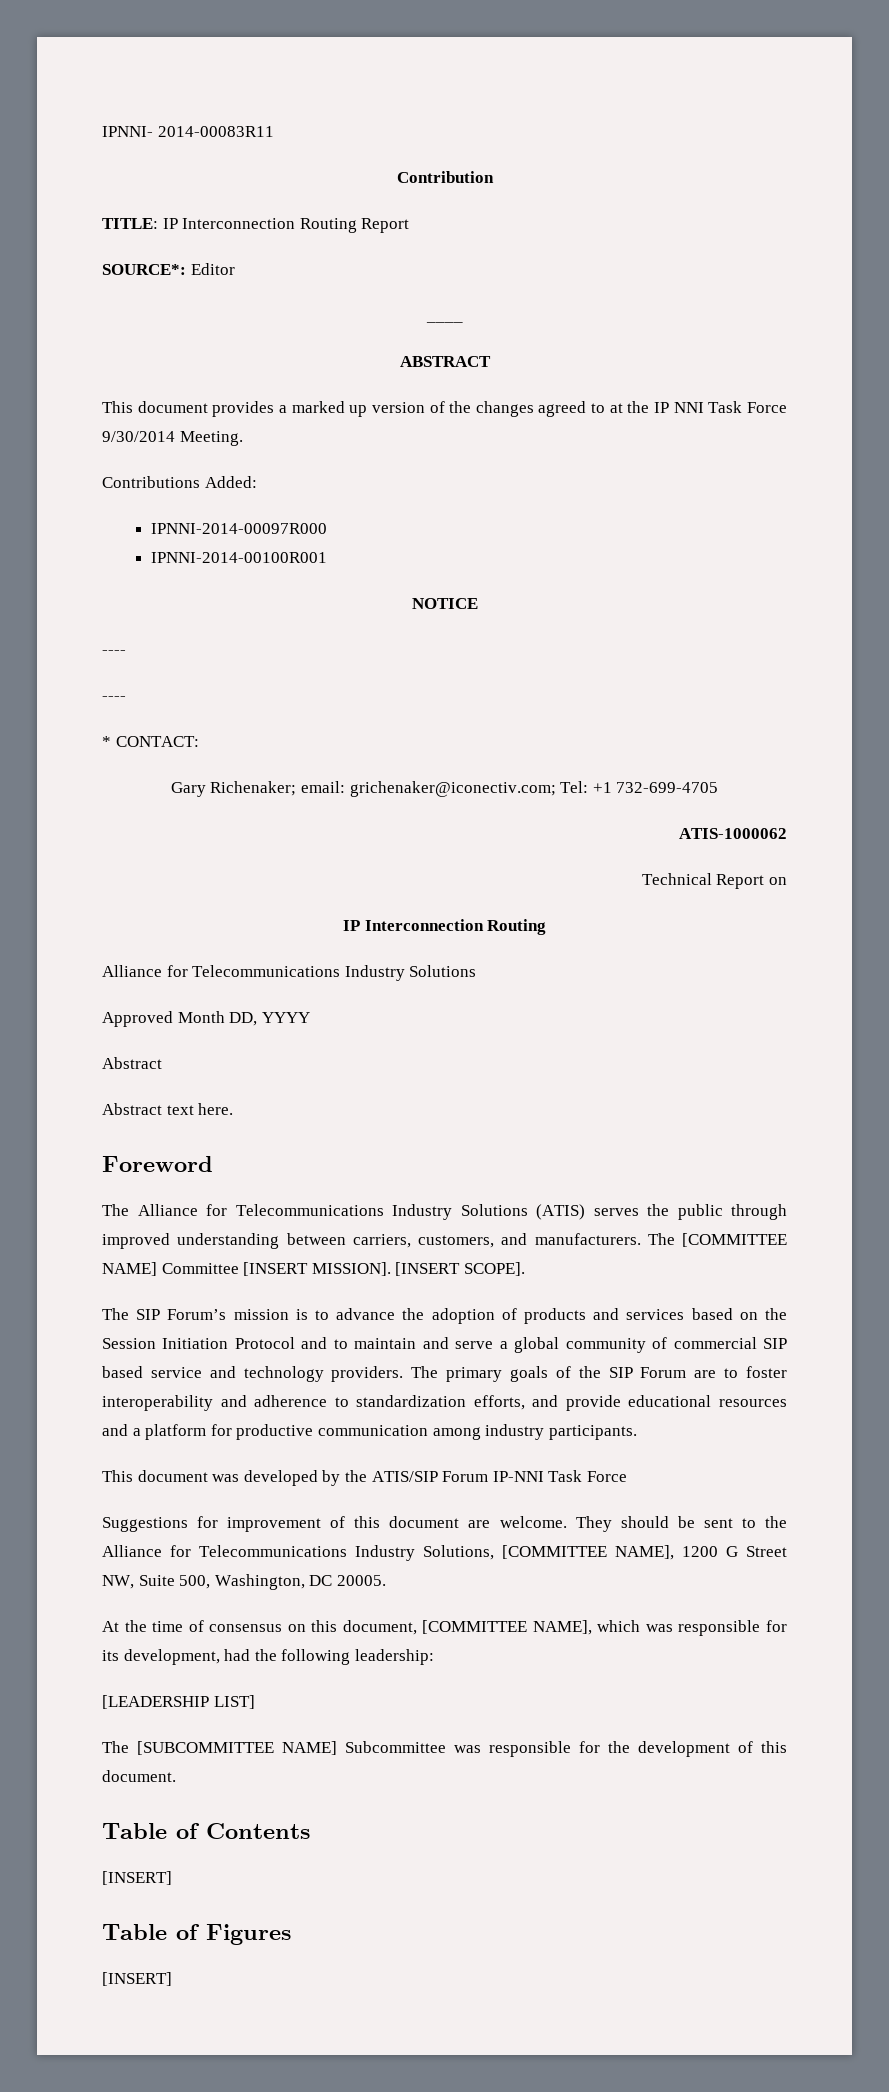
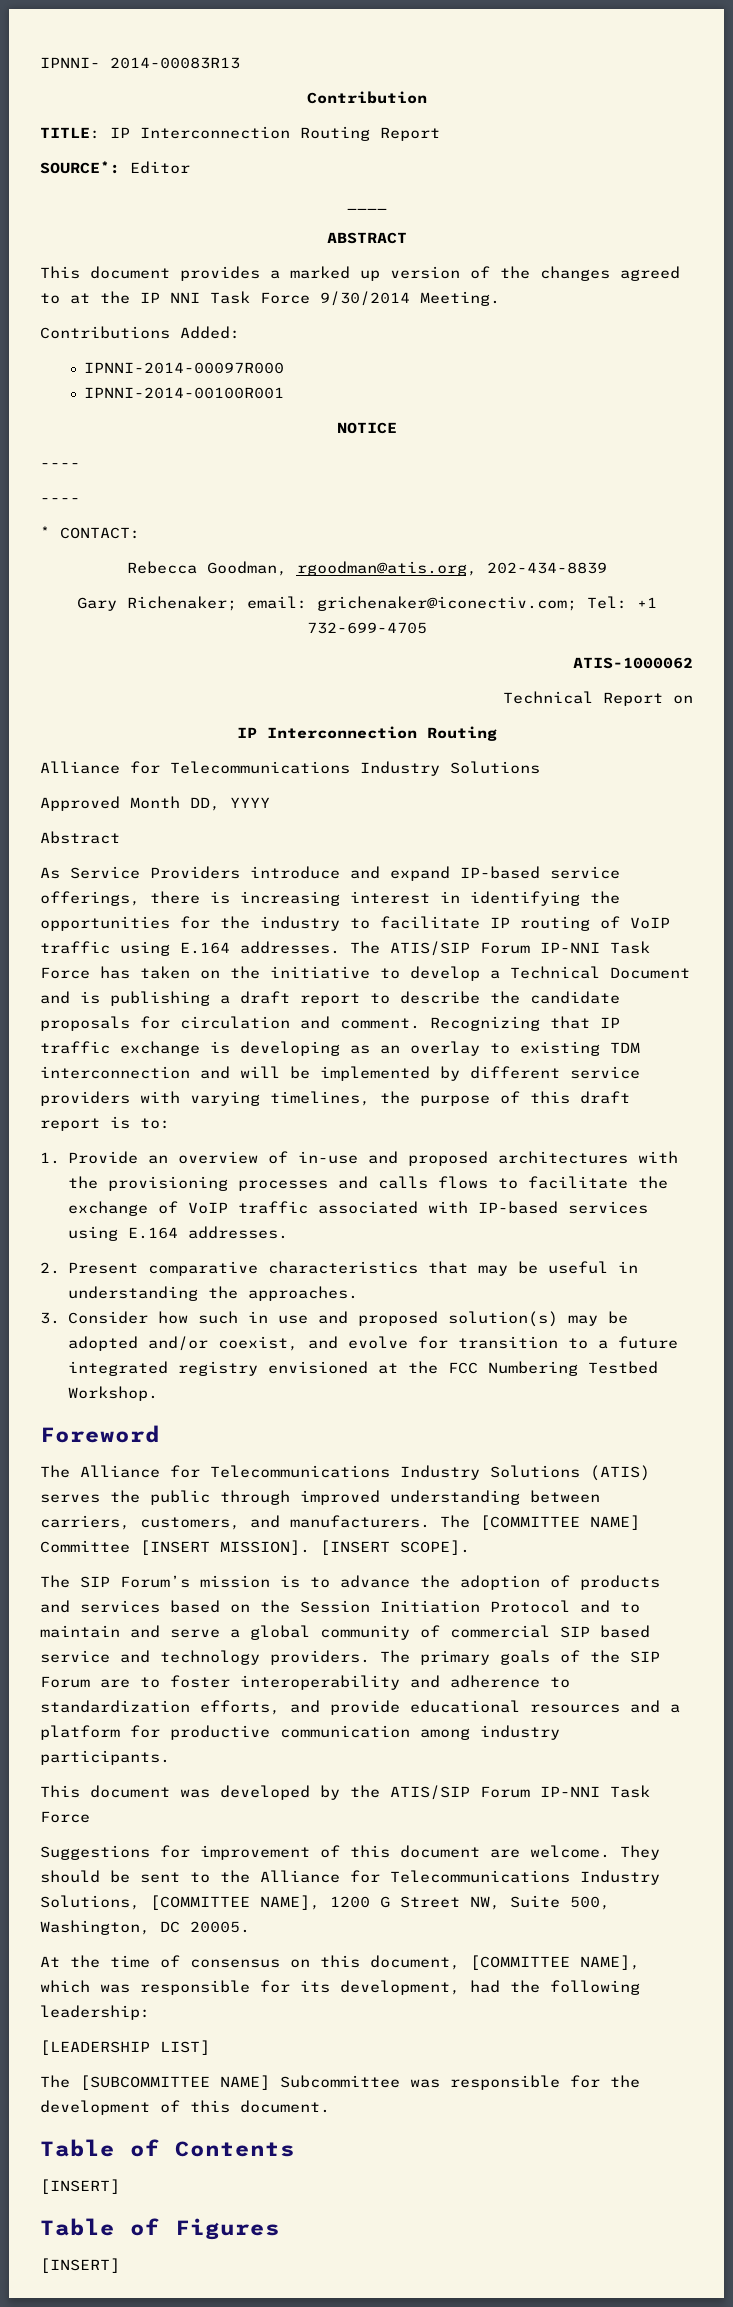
- IPNNI- 2014-00083R11
+ IPNNI- 2014-00083R13
+ Rebecca Goodman, rgoodman@atis.org, 202-434-8839
- Abstract text here.
+ As Service Providers introduce and expand IP-based service offerings, there is increasing interest in identifying the opportunities for the industry to facilitate IP routing of VoIP traffic using E.164 addresses. The ATIS/SIP Forum IP-NNI Task Force has taken on the initiative to develop a Technical Document and is publishing a draft report to describe the candidate proposals for circulation and comment. Recognizing that IP traffic exchange is developing as an overlay to existing TDM interconnection and will be implemented by different service providers with varying timelines, the purpose of this draft report is to:
+ 1. Provide an overview of in-use and proposed architectures with the provisioning processes and calls flows to facilitate the exchange of VoIP traffic associated with IP-based services using E.164 addresses.
+ 2. Present comparative characteristics that may be useful in understanding the approaches.
+ 3. Consider how such in use and proposed solution(s) may be adopted and/or coexist, and evolve for transition to a future integrated registry envisioned at the FCC Numbering Testbed Workshop.

